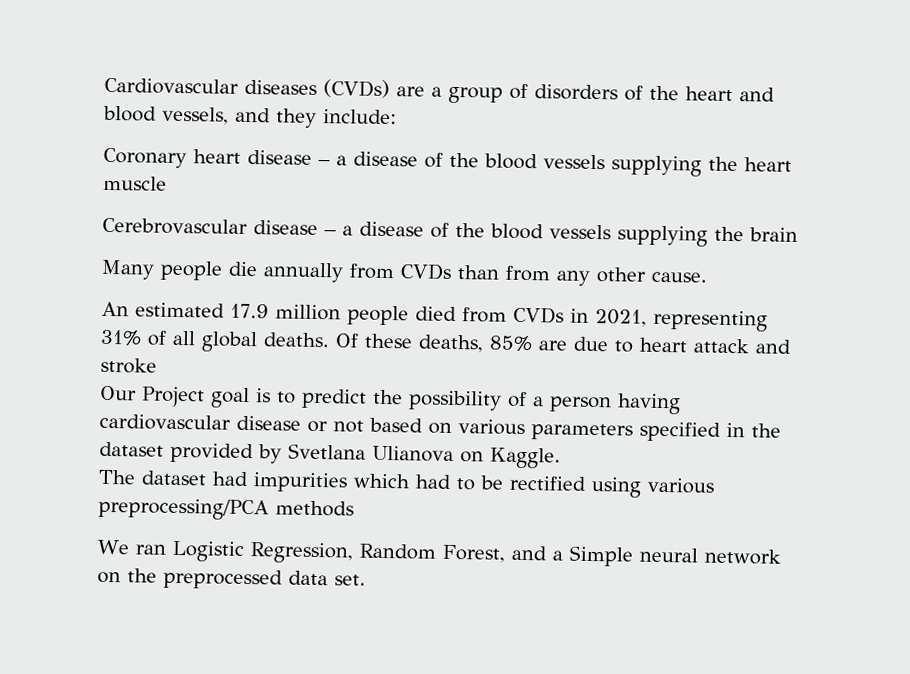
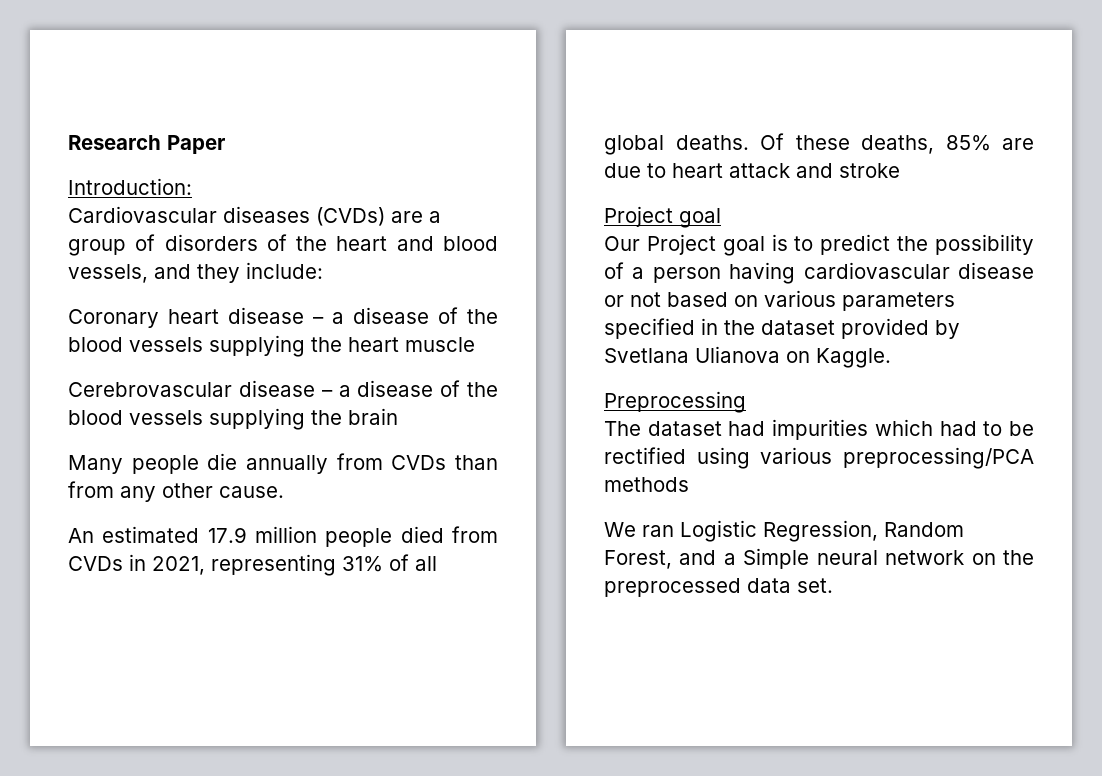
+ Research Paper
+ Introduction:
  Of these deaths, 85% are due to heart attack and stroke
+ Project goal
+ Preprocessing

